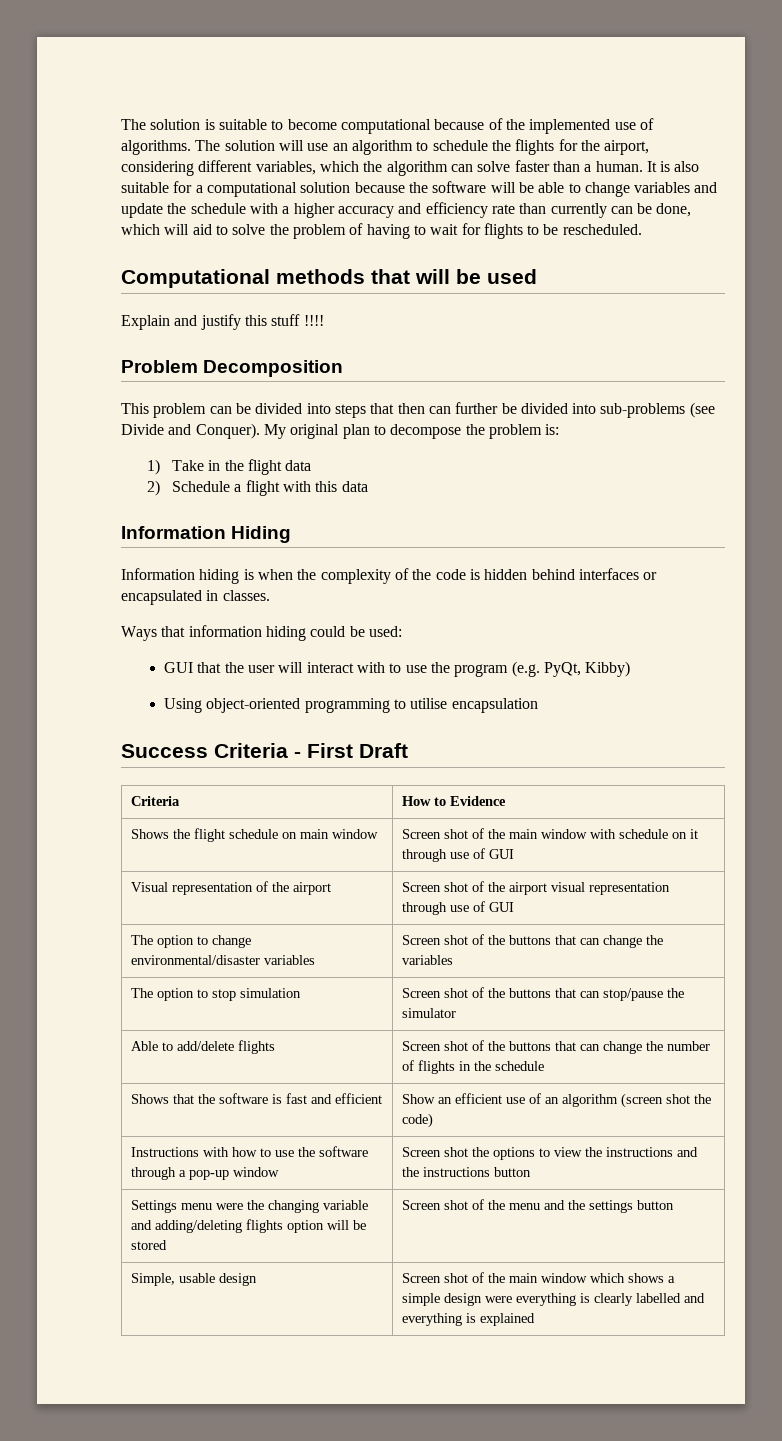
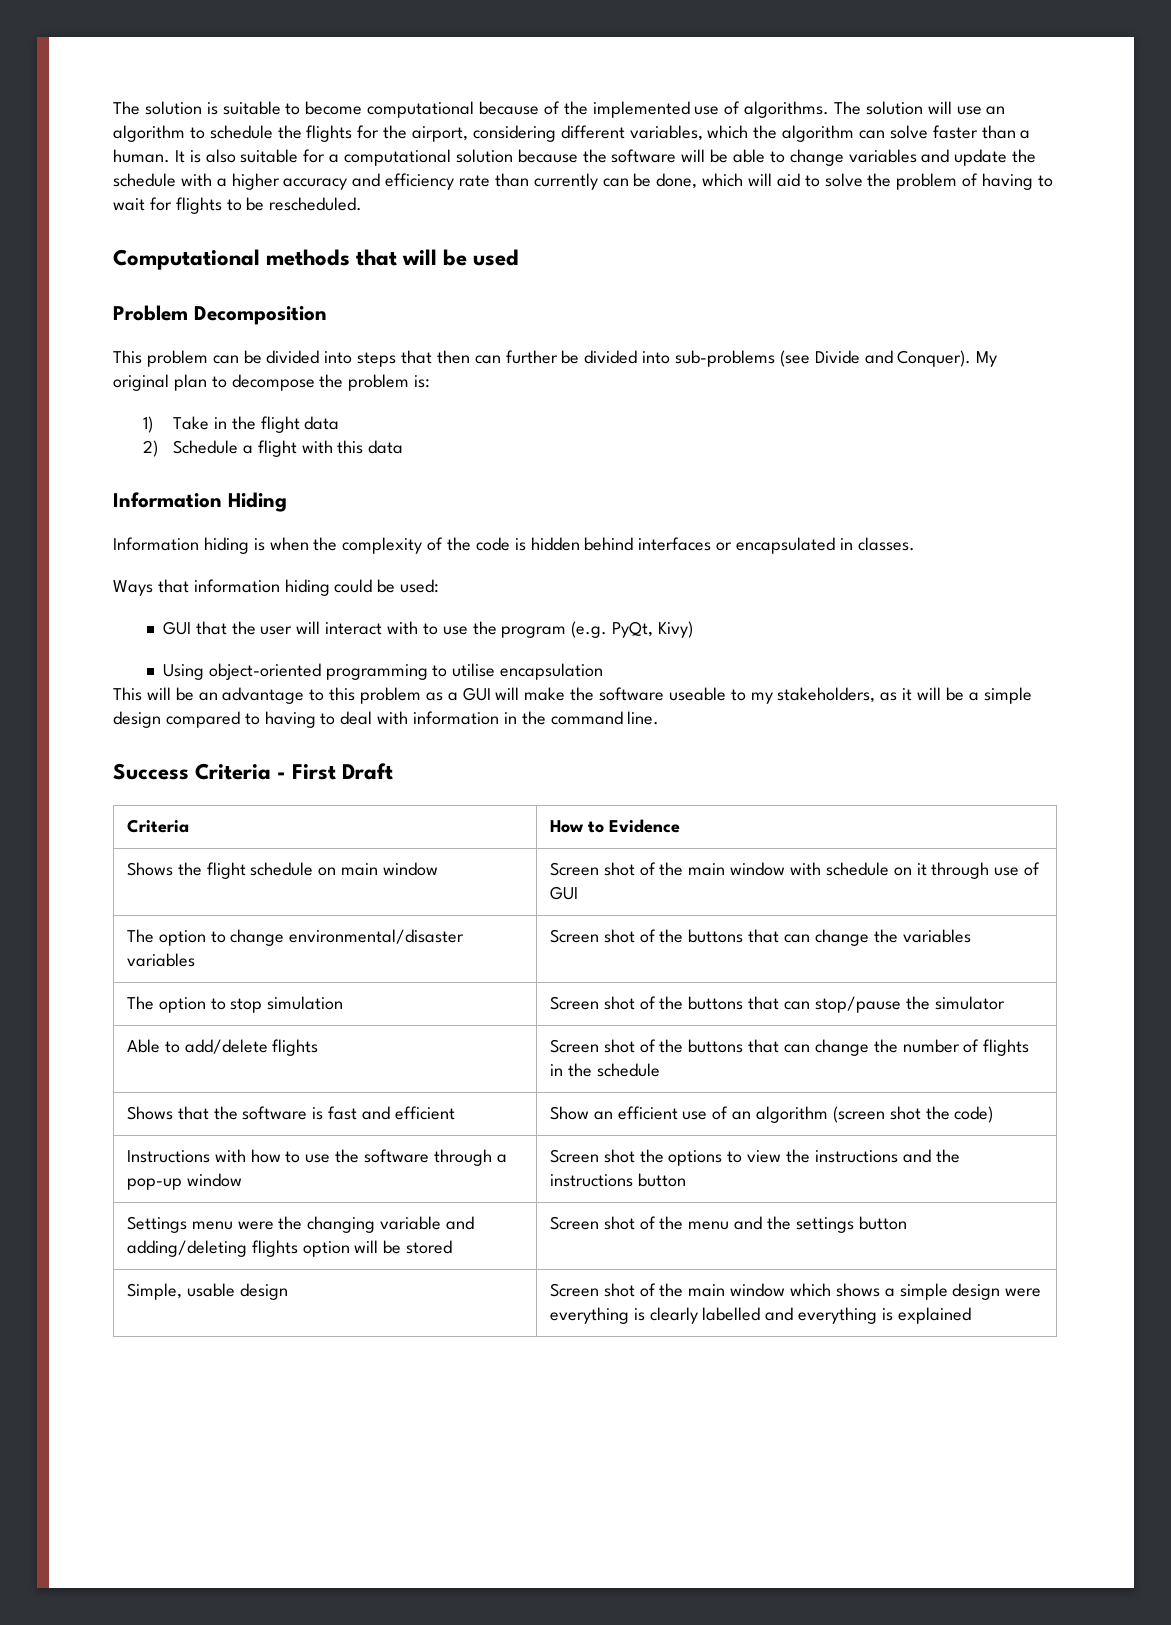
- Explain and justify this stuff !!!!
- GUI that the user will interact with to use the program (e.g. PyQt, Kibby)
+ GUI that the user will interact with to use the program (e.g. PyQt, Kivy)
+ This will be an advantage to this problem as a GUI will make the software useable to my stakeholders, as it will be a simple design compared to having to deal with information in the command line.
- Visual representation of the airport | Screen shot of the airport visual representation through use of GUI

